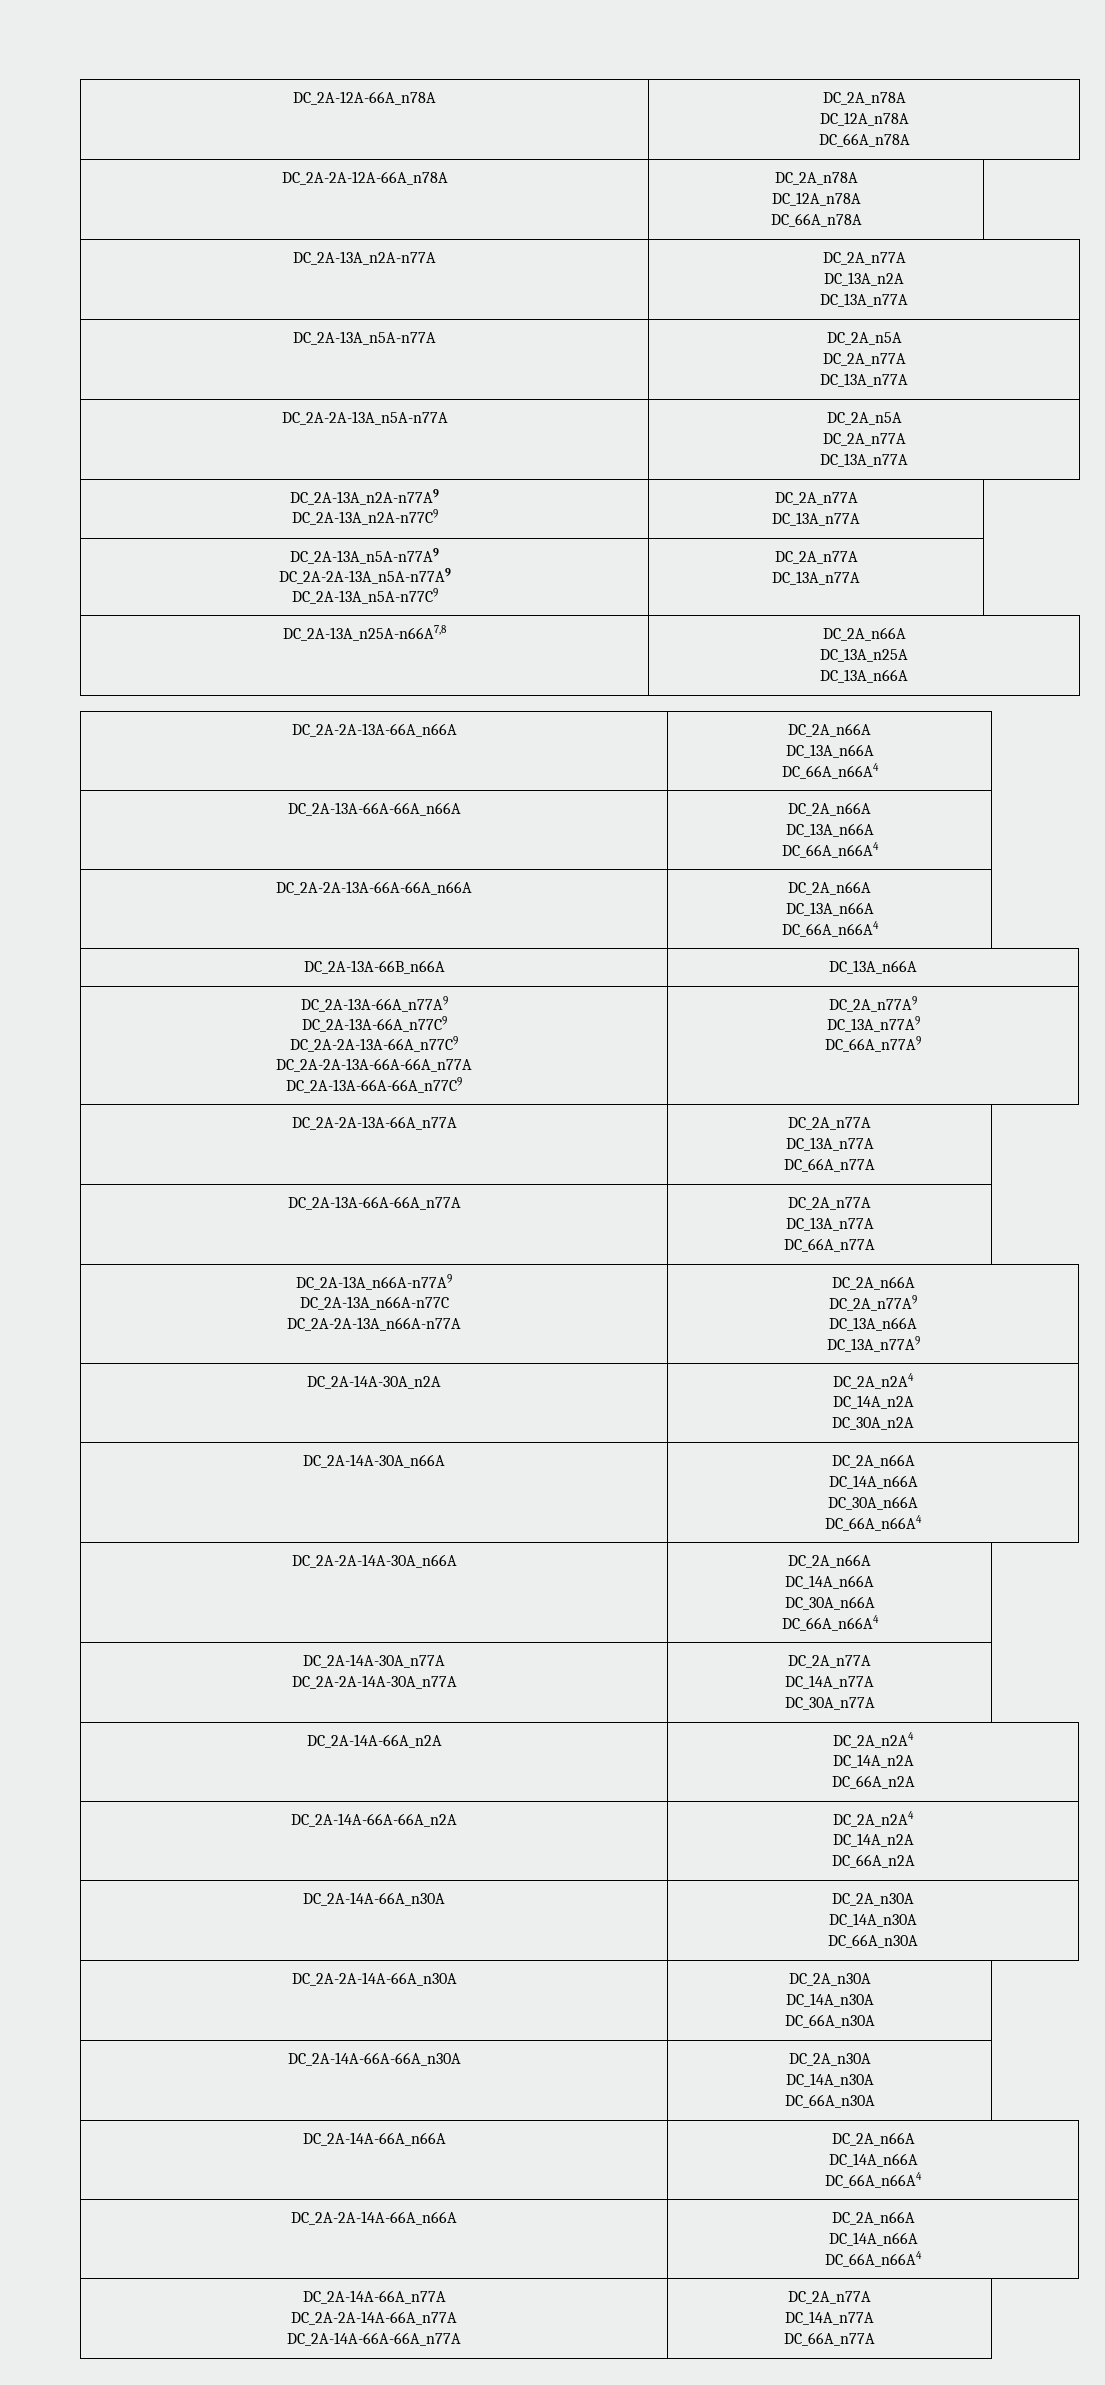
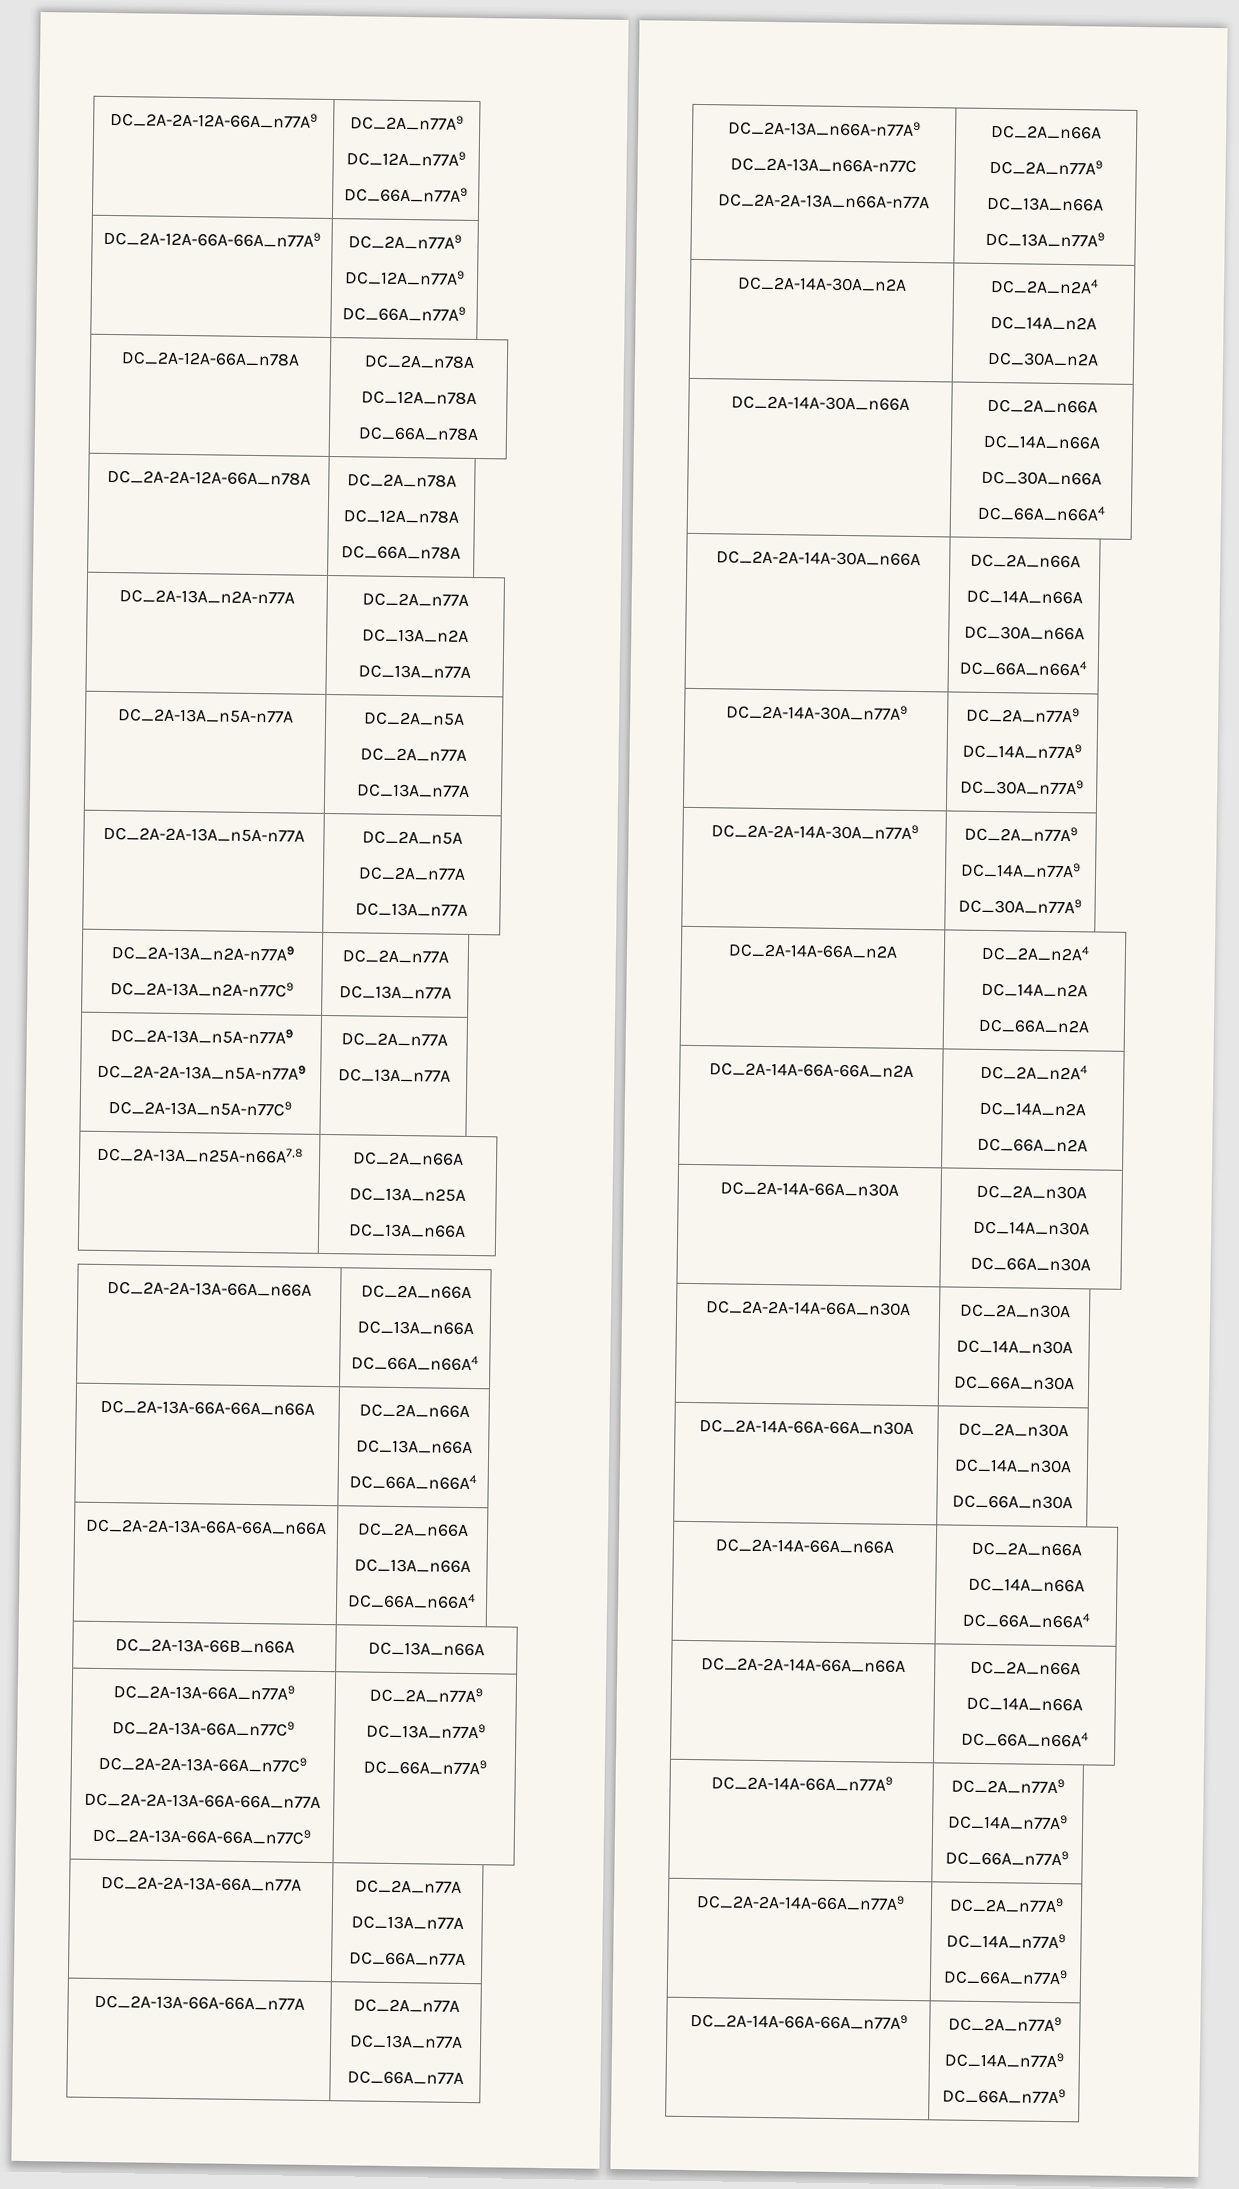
+ DC_2A-2A-12A-66A_n77A9 | DC_2A_n77A9
+ DC_12A_n77A9
+ DC_66A_n77A9
+ DC_2A-12A-66A-66A_n77A9 | DC_2A_n77A9
+ DC_12A_n77A9
+ DC_66A_n77A9
- DC_2A-14A-30A_n77A
- DC_2A-2A-14A-30A_n77A | DC_2A_n77A
- DC_14A_n77A
- DC_30A_n77A
+ DC_2A-14A-30A_n77A9 | DC_2A_n77A9
+ DC_14A_n77A9
+ DC_30A_n77A9
+ DC_2A-2A-14A-30A_n77A9 | DC_2A_n77A9
+ DC_14A_n77A9
+ DC_30A_n77A9
- DC_2A-14A-66A_n77A
- DC_2A-2A-14A-66A_n77A
- DC_2A-14A-66A-66A_n77A | DC_2A_n77A
- DC_14A_n77A
- DC_66A_n77A
+ DC_2A-14A-66A_n77A9 | DC_2A_n77A9
+ DC_14A_n77A9
+ DC_66A_n77A9
+ DC_2A-2A-14A-66A_n77A9 | DC_2A_n77A9
+ DC_14A_n77A9
+ DC_66A_n77A9
+ DC_2A-14A-66A-66A_n77A9 | DC_2A_n77A9
+ DC_14A_n77A9
+ DC_66A_n77A9

